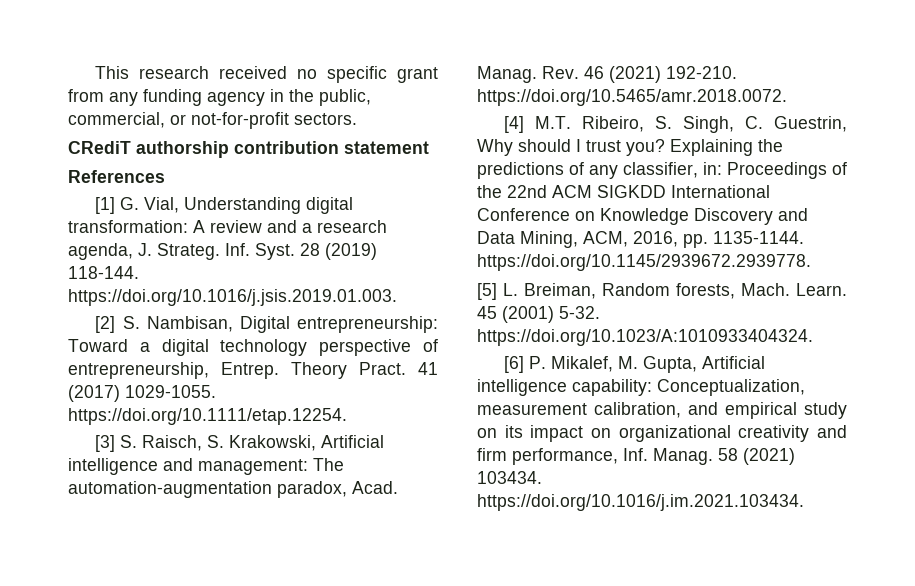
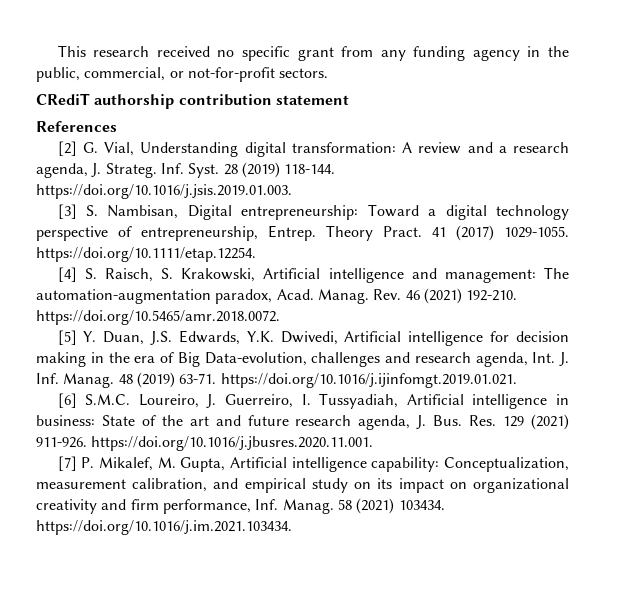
- [1] G. Vial, Understanding digital transformation: A review and a research agenda, J. Strateg.
+ [2] G. Vial, Understanding digital transformation: A review and a research agenda, J. Strateg.
- [2] S. Nambisan, Digital entrepreneurship: Toward a digital technology perspective of entrepreneurship, Entrep.
+ [3] S. Nambisan, Digital entrepreneurship: Toward a digital technology perspective of entrepreneurship, Entrep.
- [3] S. Raisch, S. Krakowski, Artificial intelligence and management: The automation-augmentation paradox, Acad.
+ [4] S. Raisch, S. Krakowski, Artificial intelligence and management: The automation-augmentation paradox, Acad.
- [4] M.T. Ribeiro, S. Singh, C. Guestrin, Why should I trust you? Explaining the predictions of any classifier, in: Proceedings of the 22nd ACM SIGKDD International Conference on Knowledge Discovery and Data Mining, ACM, 2016, pp. 1135-1144. https://doi.org/10.1145/2939672.2939778.
- [5] L. Breiman, Random forests, Mach. Learn. 45 (2001) 5-32. https://doi.org/10.1023/A:1010933404324.
- [6] P. Mikalef, M. Gupta, Artificial intelligence capability: Conceptualization, measurement calibration, and empirical study on its impact on organizational creativity and firm performance, Inf. Manag.
+ [5] Y. Duan, J.S. Edwards, Y.K. Dwivedi, Artificial intelligence for decision making in the era of Big Data-evolution, challenges and research agenda, Int. J. Inf. Manag. 48 (2019) 63-71. https://doi.org/10.1016/j.ijinfomgt.2019.01.021.
+ [6] S.M.C. Loureiro, J. Guerreiro, I. Tussyadiah, Artificial intelligence in business: State of the art and future research agenda, J. Bus. Res. 129 (2021) 911-926. https://doi.org/10.1016/j.jbusres.2020.11.001.
+ [7] P. Mikalef, M. Gupta, Artificial intelligence capability: Conceptualization, measurement calibration, and empirical study on its impact on organizational creativity and firm performance, Inf. Manag.

